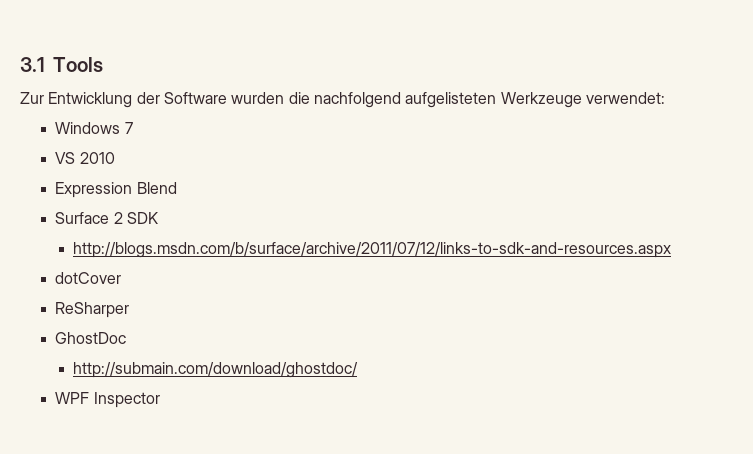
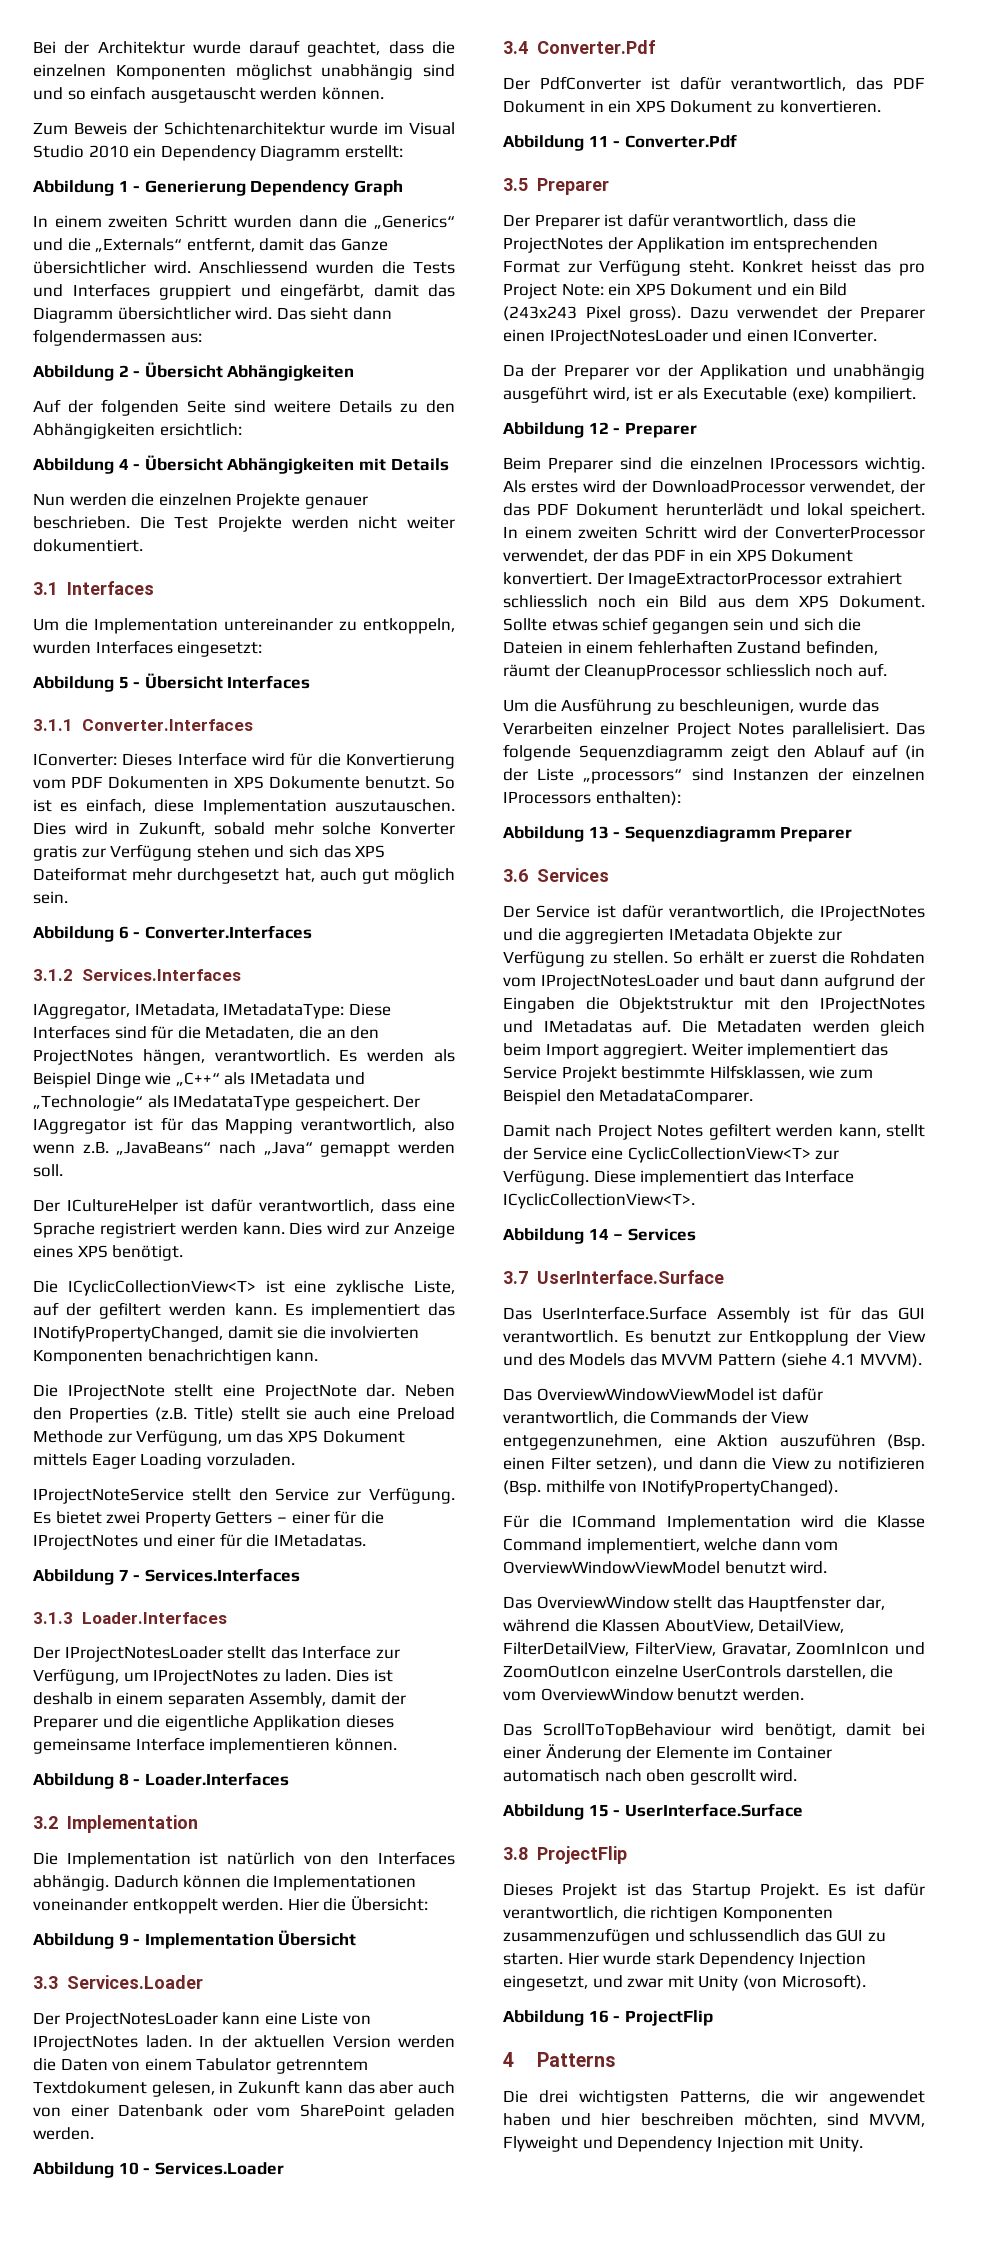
- 3.1 Tools
- Zur Entwicklung der Software wurden die nachfolgend aufgelisteten Werkzeuge verwendet:
- Windows 7
- VS 2010
- Expression Blend
- Surface 2 SDK
- http://blogs.msdn.com/b/surface/archive/2011/07/12/links-to-sdk-and-resources.aspx
- dotCover
- ReSharper
- GhostDoc
- http://submain.com/download/ghostdoc/
- WPF Inspector
+ Bei der Architektur wurde darauf geachtet, dass die einzelnen Komponenten möglichst unabhängig sind und so einfach ausgetauscht werden können.
+ Zum Beweis der Schichtenarchitektur wurde im Visual Studio 2010 ein Dependency Diagramm erstellt:
+ Abbildung 1 - Generierung Dependency Graph
+ In einem zweiten Schritt wurden dann die „Generics“ und die „Externals“ entfernt, damit das Ganze übersichtlicher wird. Anschliessend wurden die Tests und Interfaces gruppiert und eingefärbt, damit das Diagramm übersichtlicher wird. Das sieht dann folgendermassen aus:
+ Abbildung 2 - Übersicht Abhängigkeiten
+ Auf der folgenden Seite sind weitere Details zu den Abhängigkeiten ersichtlich:
+ Abbildung 4 - Übersicht Abhängigkeiten mit Details
+ Nun werden die einzelnen Projekte genauer beschrieben. Die Test Projekte werden nicht weiter dokumentiert.
+ 3.1 Interfaces
+ Um die Implementation untereinander zu entkoppeln, wurden Interfaces eingesetzt:
+ Abbildung 5 - Übersicht Interfaces
+ 3.1.1 Converter.Interfaces
+ IConverter: Dieses Interface wird für die Konvertierung vom PDF Dokumenten in XPS Dokumente benutzt. So ist es einfach, diese Implementation auszutauschen. Dies wird in Zukunft, sobald mehr solche Konverter gratis zur Verfügung stehen und sich das XPS Dateiformat mehr durchgesetzt hat, auch gut möglich sein.
+ Abbildung 6 - Converter.Interfaces
+ 3.1.2 Services.Interfaces
+ IAggregator, IMetadata, IMetadataType: Diese Interfaces sind für die Metadaten, die an den ProjectNotes hängen, verantwortlich. Es werden als Beispiel Dinge wie „C++“ als IMetadata und „Technologie“ als IMedatataType gespeichert. Der IAggregator ist für das Mapping verantwortlich, also wenn z.B. „JavaBeans“ nach „Java“ gemappt werden soll.
+ Der ICultureHelper ist dafür verantwortlich, dass eine Sprache registriert werden kann. Dies wird zur Anzeige eines XPS benötigt.
+ Die ICyclicCollectionView<T> ist eine zyklische Liste, auf der gefiltert werden kann. Es implementiert das INotifyPropertyChanged, damit sie die involvierten Komponenten benachrichtigen kann.
+ Die IProjectNote stellt eine ProjectNote dar. Neben den Properties (z.B. Title) stellt sie auch eine Preload Methode zur Verfügung, um das XPS Dokument mittels Eager Loading vorzuladen.
+ IProjectNoteService stellt den Service zur Verfügung. Es bietet zwei Property Getters – einer für die IProjectNotes und einer für die IMetadatas.
+ Abbildung 7 - Services.Interfaces
+ 3.1.3 Loader.Interfaces
+ Der IProjectNotesLoader stellt das Interface zur Verfügung, um IProjectNotes zu laden. Dies ist deshalb in einem separaten Assembly, damit der Preparer und die eigentliche Applikation dieses gemeinsame Interface implementieren können.
+ Abbildung 8 - Loader.Interfaces
+ 3.2 Implementation
+ Die Implementation ist natürlich von den Interfaces abhängig. Dadurch können die Implementationen voneinander entkoppelt werden. Hier die Übersicht:
+ Abbildung 9 - Implementation Übersicht
+ 3.3 Services.Loader
+ Der ProjectNotesLoader kann eine Liste von IProjectNotes laden. In der aktuellen Version werden die Daten von einem Tabulator getrenntem Textdokument gelesen, in Zukunft kann das aber auch von einer Datenbank oder vom SharePoint geladen werden.
+ Abbildung 10 - Services.Loader
+ 3.4 Converter.Pdf
+ Der PdfConverter ist dafür verantwortlich, das PDF Dokument in ein XPS Dokument zu konvertieren.
+ Abbildung 11 - Converter.Pdf
+ 3.5 Preparer
+ Der Preparer ist dafür verantwortlich, dass die ProjectNotes der Applikation im entsprechenden Format zur Verfügung steht. Konkret heisst das pro Project Note: ein XPS Dokument und ein Bild (243x243 Pixel gross). Dazu verwendet der Preparer einen IProjectNotesLoader und einen IConverter.
+ Da der Preparer vor der Applikation und unabhängig ausgeführt wird, ist er als Executable (exe) kompiliert.
+ Abbildung 12 - Preparer
+ Beim Preparer sind die einzelnen IProcessors wichtig. Als erstes wird der DownloadProcessor verwendet, der das PDF Dokument herunterlädt und lokal speichert. In einem zweiten Schritt wird der ConverterProcessor verwendet, der das PDF in ein XPS Dokument konvertiert. Der ImageExtractorProcessor extrahiert schliesslich noch ein Bild aus dem XPS Dokument. Sollte etwas schief gegangen sein und sich die Dateien in einem fehlerhaften Zustand befinden, räumt der CleanupProcessor schliesslich noch auf.
+ Um die Ausführung zu beschleunigen, wurde das Verarbeiten einzelner Project Notes parallelisiert. Das folgende Sequenzdiagramm zeigt den Ablauf auf (in der Liste „processors“ sind Instanzen der einzelnen IProcessors enthalten):
+ Abbildung 13 - Sequenzdiagramm Preparer
+ 3.6 Services
+ Der Service ist dafür verantwortlich, die IProjectNotes und die aggregierten IMetadata Objekte zur Verfügung zu stellen. So erhält er zuerst die Rohdaten vom IProjectNotesLoader und baut dann aufgrund der Eingaben die Objektstruktur mit den IProjectNotes und IMetadatas auf. Die Metadaten werden gleich beim Import aggregiert. Weiter implementiert das Service Projekt bestimmte Hilfsklassen, wie zum Beispiel den MetadataComparer.
+ Damit nach Project Notes gefiltert werden kann, stellt der Service eine CyclicCollectionView<T> zur Verfügung. Diese implementiert das Interface ICyclicCollectionView<T>.
+ Abbildung 14 – Services
+ 3.7 UserInterface.Surface
+ Das UserInterface.Surface Assembly ist für das GUI verantwortlich. Es benutzt zur Entkopplung der View und des Models das MVVM Pattern (siehe 4.1 MVVM).
+ Das OverviewWindowViewModel ist dafür verantwortlich, die Commands der View entgegenzunehmen, eine Aktion auszuführen (Bsp. einen Filter setzen), und dann die View zu notifizieren (Bsp. mithilfe von INotifyPropertyChanged).
+ Für die ICommand Implementation wird die Klasse Command implementiert, welche dann vom OverviewWindowViewModel benutzt wird.
+ Das OverviewWindow stellt das Hauptfenster dar, während die Klassen AboutView, DetailView, FilterDetailView, FilterView, Gravatar, ZoomInIcon und ZoomOutIcon einzelne UserControls darstellen, die vom OverviewWindow benutzt werden.
+ Das ScrollToTopBehaviour wird benötigt, damit bei einer Änderung der Elemente im Container automatisch nach oben gescrollt wird.
+ Abbildung 15 - UserInterface.Surface
+ 3.8 ProjectFlip
+ Dieses Projekt ist das Startup Projekt. Es ist dafür verantwortlich, die richtigen Komponenten zusammenzufügen und schlussendlich das GUI zu starten. Hier wurde stark Dependency Injection eingesetzt, und zwar mit Unity (von Microsoft).
+ Abbildung 16 - ProjectFlip
+ 4 Patterns
+ Die drei wichtigsten Patterns, die wir angewendet haben und hier beschreiben möchten, sind MVVM, Flyweight und Dependency Injection mit Unity.

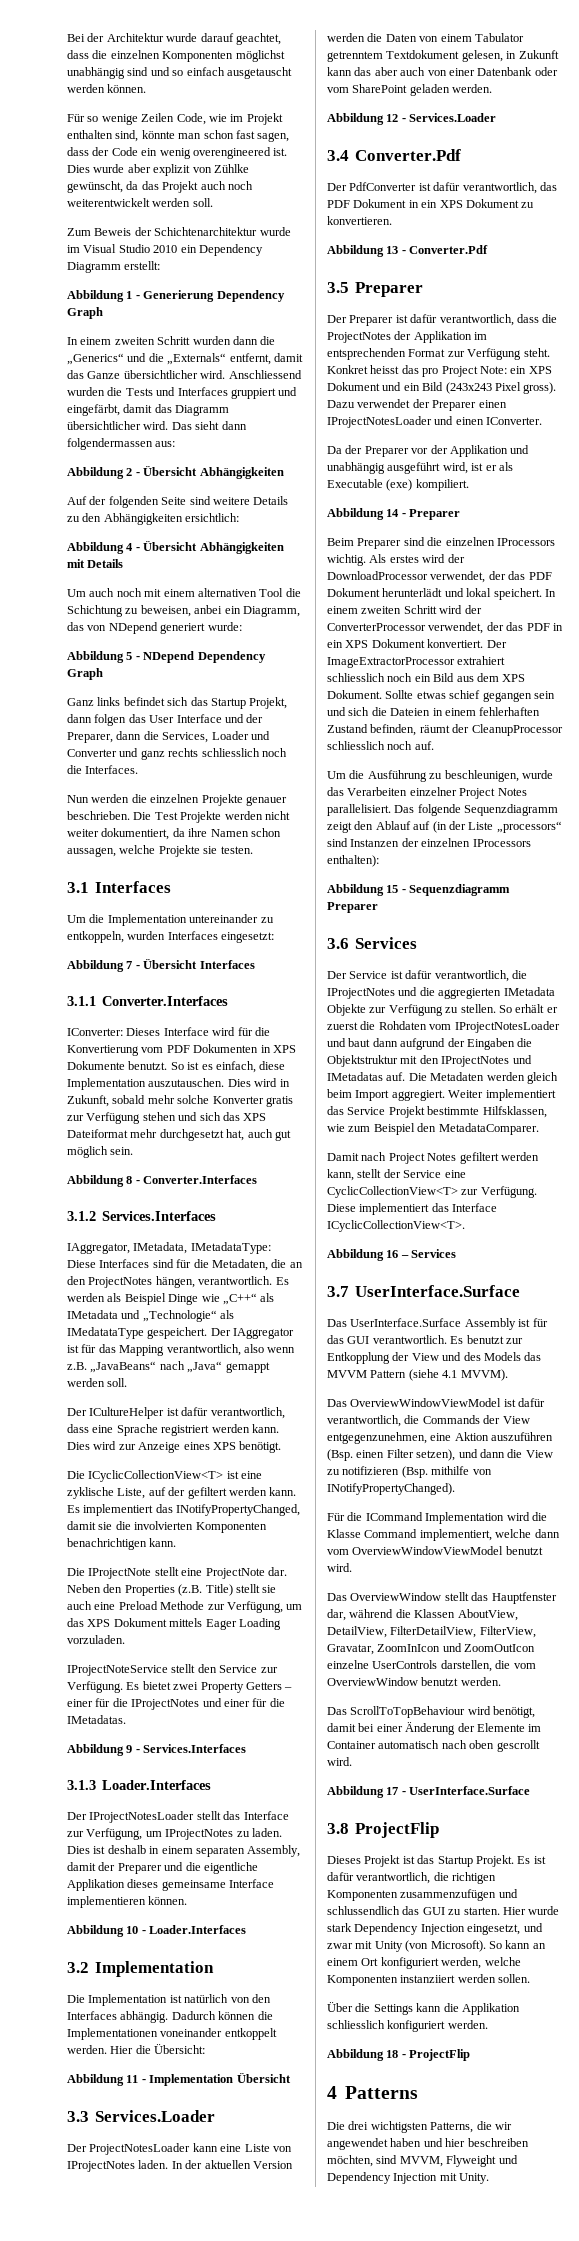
+ Für so wenige Zeilen Code, wie im Projekt enthalten sind, könnte man schon fast sagen, dass der Code ein wenig overengineered ist. Dies wurde aber explizit von Zühlke gewünscht, da das Projekt auch noch weiterentwickelt werden soll.
+ Um auch noch mit einem alternativen Tool die Schichtung zu beweisen, anbei ein Diagramm, das von NDepend generiert wurde:
+ Abbildung 5 - NDepend Dependency Graph
+ Ganz links befindet sich das Startup Projekt, dann folgen das User Interface und der Preparer, dann die Services, Loader und Converter und ganz rechts schliesslich noch die Interfaces.
- Die Test Projekte werden nicht weiter dokumentiert.
+ Die Test Projekte werden nicht weiter dokumentiert, da ihre Namen schon aussagen, welche Projekte sie testen.
- Abbildung 5 - Übersicht Interfaces
+ Abbildung 7 - Übersicht Interfaces
- Abbildung 6 - Converter.Interfaces
+ Abbildung 8 - Converter.Interfaces
- Abbildung 7 - Services.Interfaces
+ Abbildung 9 - Services.Interfaces
- Abbildung 8 - Loader.Interfaces
+ Abbildung 10 - Loader.Interfaces
- Abbildung 9 - Implementation Übersicht
+ Abbildung 11 - Implementation Übersicht
- Abbildung 10 - Services.Loader
+ Abbildung 12 - Services.Loader
- Abbildung 11 - Converter.Pdf
+ Abbildung 13 - Converter.Pdf
- Abbildung 12 - Preparer
+ Abbildung 14 - Preparer
- Abbildung 13 - Sequenzdiagramm Preparer
+ Abbildung 15 - Sequenzdiagramm Preparer
- Abbildung 14 – Services
+ Abbildung 16 – Services
- Abbildung 15 - UserInterface.Surface
+ Abbildung 17 - UserInterface.Surface
- Hier wurde stark Dependency Injection eingesetzt, und zwar mit Unity (von Microsoft).
- Abbildung 16 - ProjectFlip
+ Hier wurde stark Dependency Injection eingesetzt, und zwar mit Unity (von Microsoft). So kann an einem Ort konfiguriert werden, welche Komponenten instanziiert werden sollen.
+ Über die Settings kann die Applikation schliesslich konfiguriert werden.
+ Abbildung 18 - ProjectFlip

